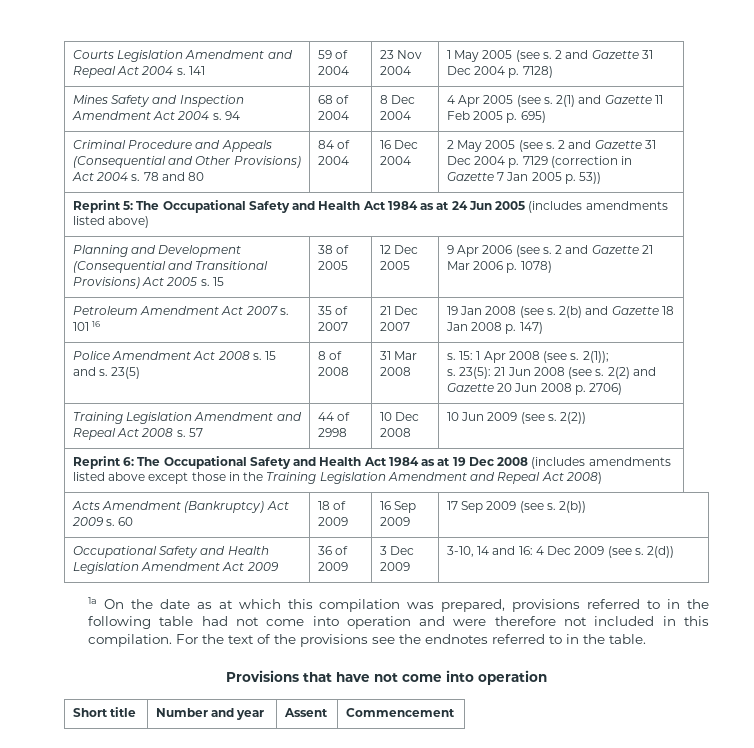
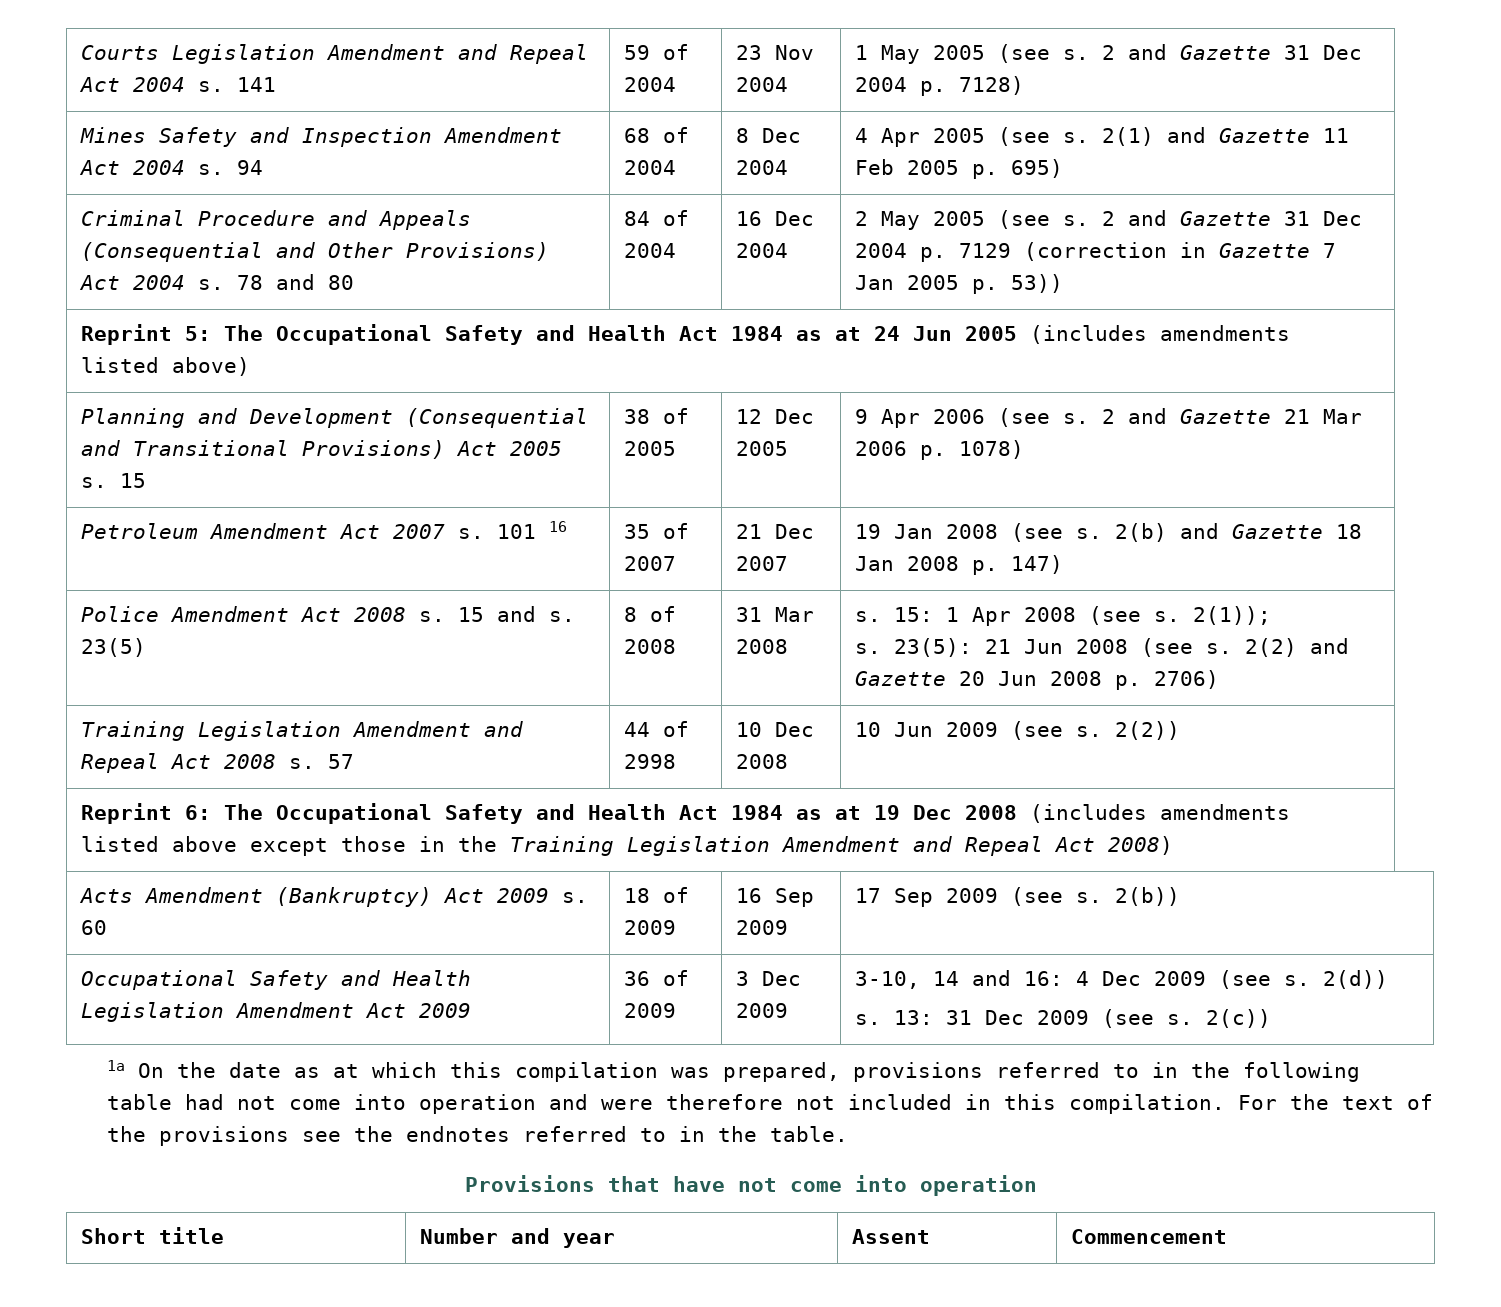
  Occupational Safety and Health Legislation Amendment Act 2009 | 36 of 2009 | 3 Dec 2009 | 3-10, 14 and 16: 4 Dec 2009 (see s. 2(d))
+ s. 13: 31 Dec 2009 (see s. 2(c))

